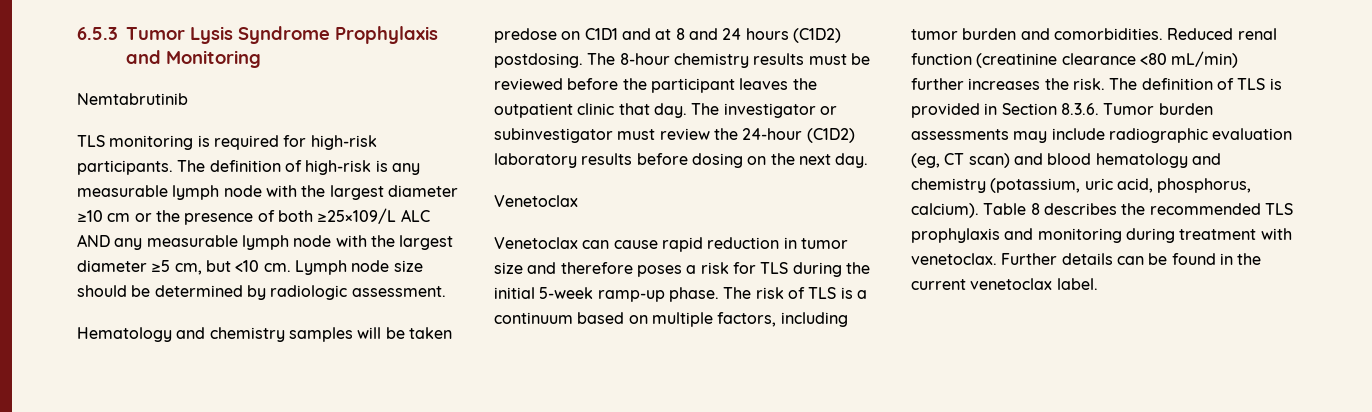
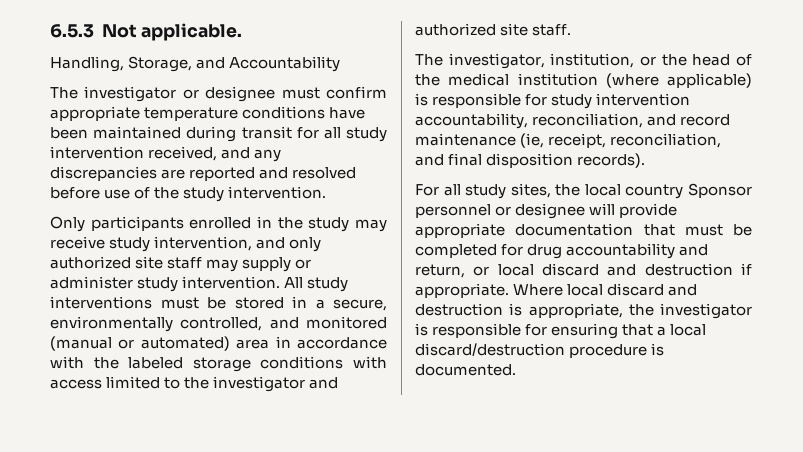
- 6.5.3 Tumor Lysis Syndrome Prophylaxis and Monitoring
- Nemtabrutinib
- TLS monitoring is required for high-risk participants. The definition of high-risk is any measurable lymph node with the largest diameter ≥10 cm or the presence of both ≥25×109/L ALC AND any measurable lymph node with the largest diameter ≥5 cm, but <10 cm. Lymph node size should be determined by radiologic assessment.
- Hematology and chemistry samples will be taken predose on C1D1 and at 8 and 24 hours (C1D2) postdosing. The 8-hour chemistry results must be reviewed before the participant leaves the outpatient clinic that day. The investigator or subinvestigator must review the 24-hour (C1D2) laboratory results before dosing on the next day.
- Venetoclax
- Venetoclax can cause rapid reduction in tumor size and therefore poses a risk for TLS during the initial 5-week ramp-up phase. The risk of TLS is a continuum based on multiple factors, including tumor burden and comorbidities. Reduced renal function (creatinine clearance <80 mL/min) further increases the risk. The definition of TLS is provided in Section 8.3.6. Tumor burden assessments may include radiographic evaluation (eg, CT scan) and blood hematology and chemistry (potassium, uric acid, phosphorus, calcium). Table 8 describes the recommended TLS prophylaxis and monitoring during treatment with venetoclax. Further details can be found in the current venetoclax label.
+ 6.5.3 Not applicable.
+ Handling, Storage, and Accountability
+ The investigator or designee must confirm appropriate temperature conditions have been maintained during transit for all study intervention received, and any discrepancies are reported and resolved before use of the study intervention.
+ Only participants enrolled in the study may receive study intervention, and only authorized site staff may supply or administer study intervention. All study interventions must be stored in a secure, environmentally controlled, and monitored (manual or automated) area in accordance with the labeled storage conditions with access limited to the investigator and authorized site staff.
+ The investigator, institution, or the head of the medical institution (where applicable) is responsible for study intervention accountability, reconciliation, and record maintenance (ie, receipt, reconciliation, and final disposition records).
+ For all study sites, the local country Sponsor personnel or designee will provide appropriate documentation that must be completed for drug accountability and return, or local discard and destruction if appropriate. Where local discard and destruction is appropriate, the investigator is responsible for ensuring that a local discard/destruction procedure is documented.

